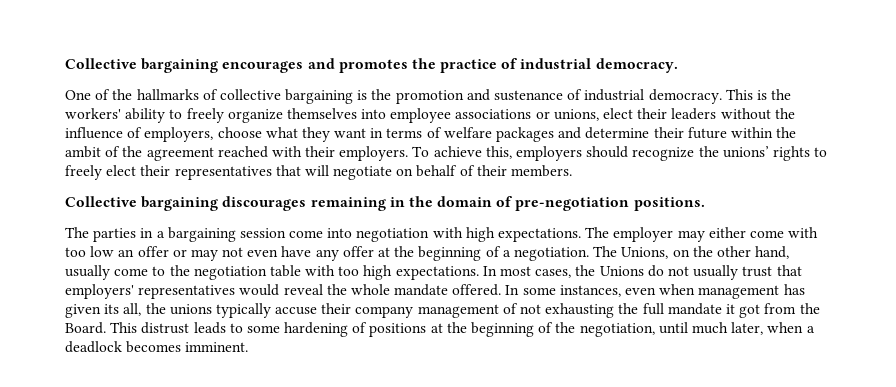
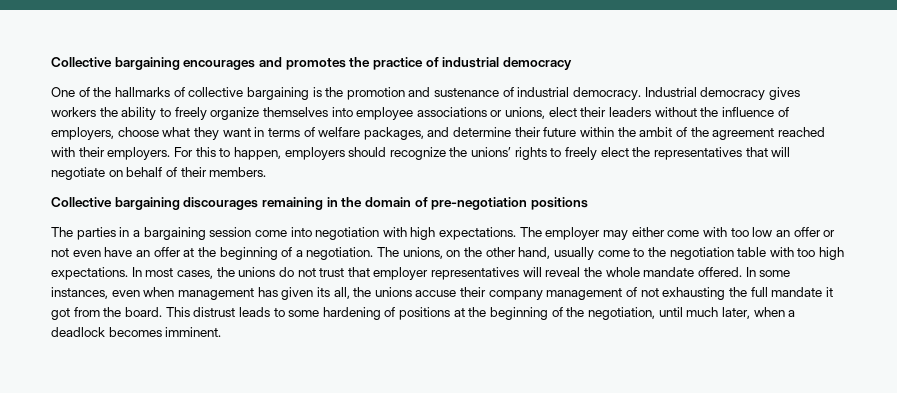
- Collective bargaining encourages and promotes the practice of industrial democracy.
+ Collective bargaining encourages and promotes the practice of industrial democracy
- This is the workers' ability to freely organize themselves into employee associations or unions, elect their leaders without the influence of employers, choose what they want in terms of welfare packages and determine their future within the ambit of the agreement reached with their employers.
+ Industrial democracy gives workers the ability to freely organize themselves into employee associations or unions, elect their leaders without the influence of employers, choose what they want in terms of welfare packages, and determine their future within the ambit of the agreement reached with their employers.
- To achieve this, employers should recognize the unions’ rights to freely elect their representatives that will negotiate on behalf of their members.
+ For this to happen, employers should recognize the unions’ rights to freely elect the representatives that will negotiate on behalf of their members.
- Collective bargaining discourages remaining in the domain of pre-negotiation positions.
+ Collective bargaining discourages remaining in the domain of pre-negotiation positions
- The employer may either come with too low an offer or may not even have any offer at the beginning of a negotiation.
+ The employer may either come with too low an offer or not even have an offer at the beginning of a negotiation.
- The Unions, on the other hand, usually come to the negotiation table with too high expectations.
+ The unions, on the other hand, usually come to the negotiation table with too high expectations.
- In most cases, the Unions do not usually trust that employers' representatives would reveal the whole mandate offered.
+ In most cases, the unions do not trust that employer representatives will reveal the whole mandate offered.
- In some instances, even when management has given its all, the unions typically accuse their company management of not exhausting the full mandate it got from the Board.
+ In some instances, even when management has given its all, the unions accuse their company management of not exhausting the full mandate it got from the board.

